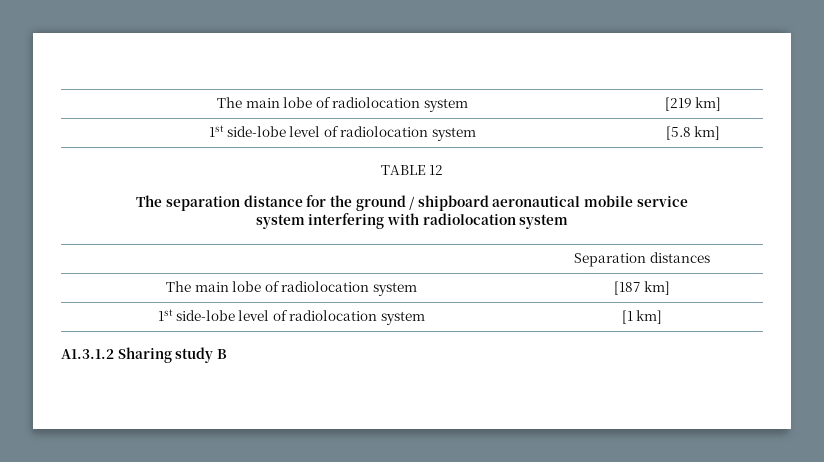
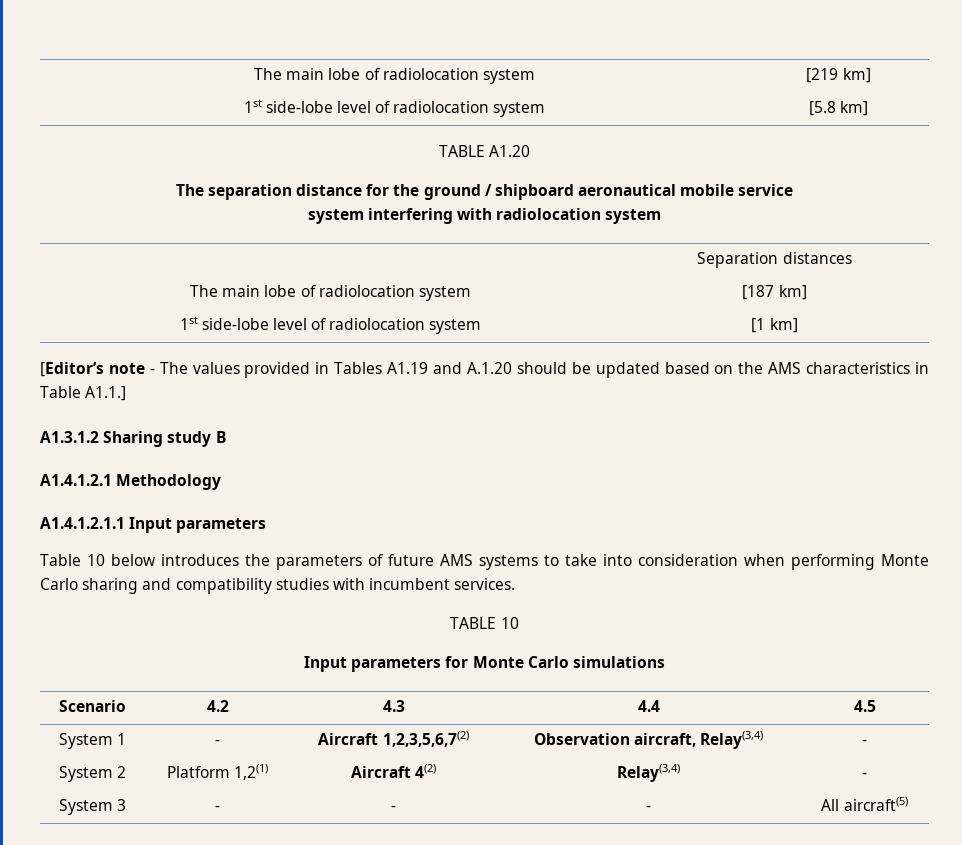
- TABLE 12
+ TABLE A1.20
+ [Editor’s note - The values provided in Tables A1.19 and A.1.20 should be updated based on the AMS characteristics in Table A1.1.]
  A1.3.1.2 Sharing study B
+ A1.4.1.2.1 Methodology
+ A1.4.1.2.1.1 Input parameters
+ Table 10 below introduces the parameters of future AMS systems to take into consideration when performing Monte Carlo sharing and compatibility studies with incumbent services.
+ TABLE 10
+ Input parameters for Monte Carlo simulations
+ Scenario | 4.2 | 4.3 | 4.4 | 4.5
+ System 1 | - | Aircraft 1,2,3,5,6,7(2) | Observation aircraft, Relay(3,4) | -
+ System 2 | Platform 1,2(1) | Aircraft 4(2) | Relay(3,4) | -
+ System 3 | - | - | - | All aircraft(5)

